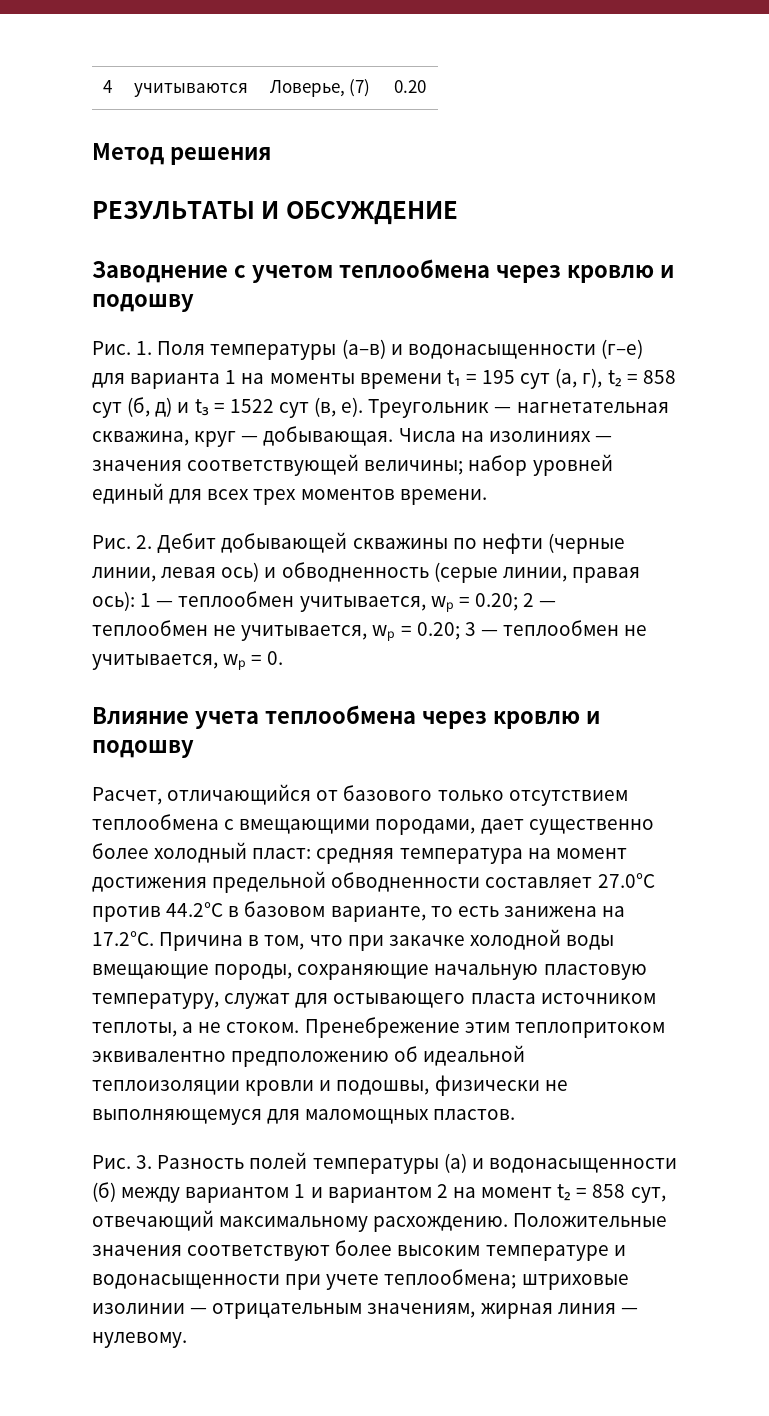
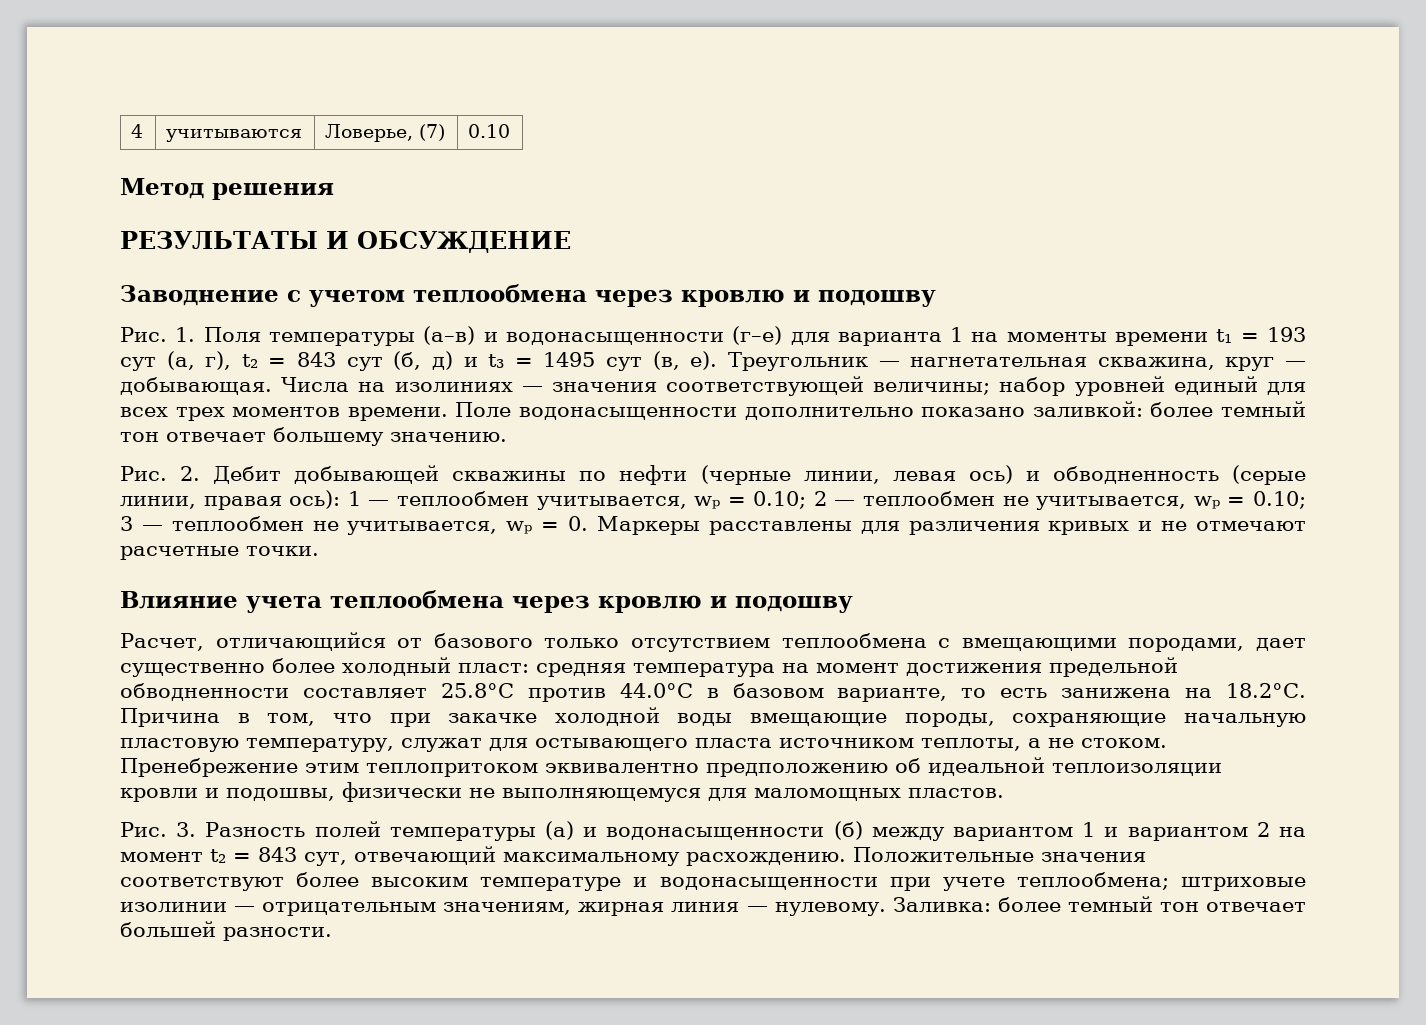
- 4 | учитываются | Ловерье, (7) | 0.20
+ 4 | учитываются | Ловерье, (7) | 0.10
- Рис. 1. Поля температуры (а–в) и водонасыщенности (г–е) для варианта 1 на моменты времени t₁ = 195 сут (а, г), t₂ = 858 сут (б, д) и t₃ = 1522 сут (в, е).
+ Рис. 1. Поля температуры (а–в) и водонасыщенности (г–е) для варианта 1 на моменты времени t₁ = 193 сут (а, г), t₂ = 843 сут (б, д) и t₃ = 1495 сут (в, е).
+ Поле водонасыщенности дополнительно показано заливкой: более темный тон отвечает большему значению.
- Рис. 2. Дебит добывающей скважины по нефти (черные линии, левая ось) и обводненность (серые линии, правая ось): 1 — теплообмен учитывается, wₚ = 0.20; 2 — теплообмен не учитывается, wₚ = 0.20; 3 — теплообмен не учитывается, wₚ = 0.
+ Рис. 2. Дебит добывающей скважины по нефти (черные линии, левая ось) и обводненность (серые линии, правая ось): 1 — теплообмен учитывается, wₚ = 0.10; 2 — теплообмен не учитывается, wₚ = 0.10; 3 — теплообмен не учитывается, wₚ = 0. Маркеры расставлены для различения кривых и не отмечают расчетные точки.
- Расчет, отличающийся от базового только отсутствием теплообмена с вмещающими породами, дает существенно более холодный пласт: средняя температура на момент достижения предельной обводненности составляет 27.0°C против 44.2°C в базовом варианте, то есть занижена на 17.2°C. Причина в том, что при закачке холодной воды вмещающие породы, сохраняющие начальную пластовую температуру, служат для остывающего пласта источником теплоты, а не стоком.
+ Расчет, отличающийся от базового только отсутствием теплообмена с вмещающими породами, дает существенно более холодный пласт: средняя температура на момент достижения предельной обводненности составляет 25.8°C против 44.0°C в базовом варианте, то есть занижена на 18.2°C. Причина в том, что при закачке холодной воды вмещающие породы, сохраняющие начальную пластовую температуру, служат для остывающего пласта источником теплоты, а не стоком.
- Рис. 3. Разность полей температуры (а) и водонасыщенности (б) между вариантом 1 и вариантом 2 на момент t₂ = 858 сут, отвечающий максимальному расхождению.
+ Рис. 3. Разность полей температуры (а) и водонасыщенности (б) между вариантом 1 и вариантом 2 на момент t₂ = 843 сут, отвечающий максимальному расхождению.
+ Заливка: более темный тон отвечает большей разности.

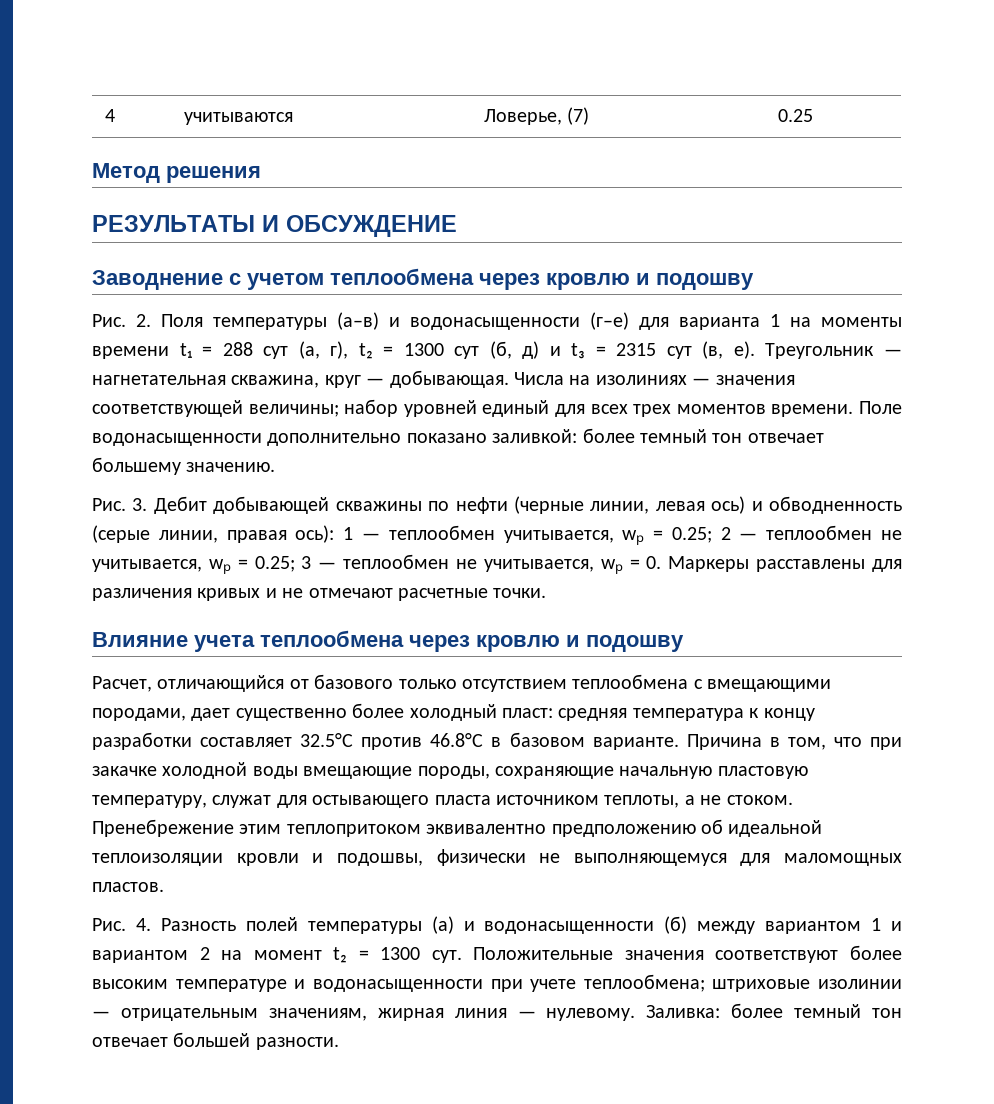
- 4 | учитываются | Ловерье, (7) | 0.10
+ 4 | учитываются | Ловерье, (7) | 0.25
- Рис. 1. Поля температуры (а–в) и водонасыщенности (г–е) для варианта 1 на моменты времени t₁ = 193 сут (а, г), t₂ = 843 сут (б, д) и t₃ = 1495 сут (в, е).
+ Рис. 2. Поля температуры (а–в) и водонасыщенности (г–е) для варианта 1 на моменты времени t₁ = 288 сут (а, г), t₂ = 1300 сут (б, д) и t₃ = 2315 сут (в, е).
- Рис. 2. Дебит добывающей скважины по нефти (черные линии, левая ось) и обводненность (серые линии, правая ось): 1 — теплообмен учитывается, wₚ = 0.10; 2 — теплообмен не учитывается, wₚ = 0.10; 3 — теплообмен не учитывается, wₚ = 0. Маркеры расставлены для различения кривых и не отмечают расчетные точки.
+ Рис. 3. Дебит добывающей скважины по нефти (черные линии, левая ось) и обводненность (серые линии, правая ось): 1 — теплообмен учитывается, wₚ = 0.25; 2 — теплообмен не учитывается, wₚ = 0.25; 3 — теплообмен не учитывается, wₚ = 0. Маркеры расставлены для различения кривых и не отмечают расчетные точки.
- Расчет, отличающийся от базового только отсутствием теплообмена с вмещающими породами, дает существенно более холодный пласт: средняя температура на момент достижения предельной обводненности составляет 25.8°C против 44.0°C в базовом варианте, то есть занижена на 18.2°C. Причина в том, что при закачке холодной воды вмещающие породы, сохраняющие начальную пластовую температуру, служат для остывающего пласта источником теплоты, а не стоком.
+ Расчет, отличающийся от базового только отсутствием теплообмена с вмещающими породами, дает существенно более холодный пласт: средняя температура к концу разработки составляет 32.5°C против 46.8°C в базовом варианте. Причина в том, что при закачке холодной воды вмещающие породы, сохраняющие начальную пластовую температуру, служат для остывающего пласта источником теплоты, а не стоком.
- Рис. 3. Разность полей температуры (а) и водонасыщенности (б) между вариантом 1 и вариантом 2 на момент t₂ = 843 сут, отвечающий максимальному расхождению.
+ Рис. 4. Разность полей температуры (а) и водонасыщенности (б) между вариантом 1 и вариантом 2 на момент t₂ = 1300 сут.

